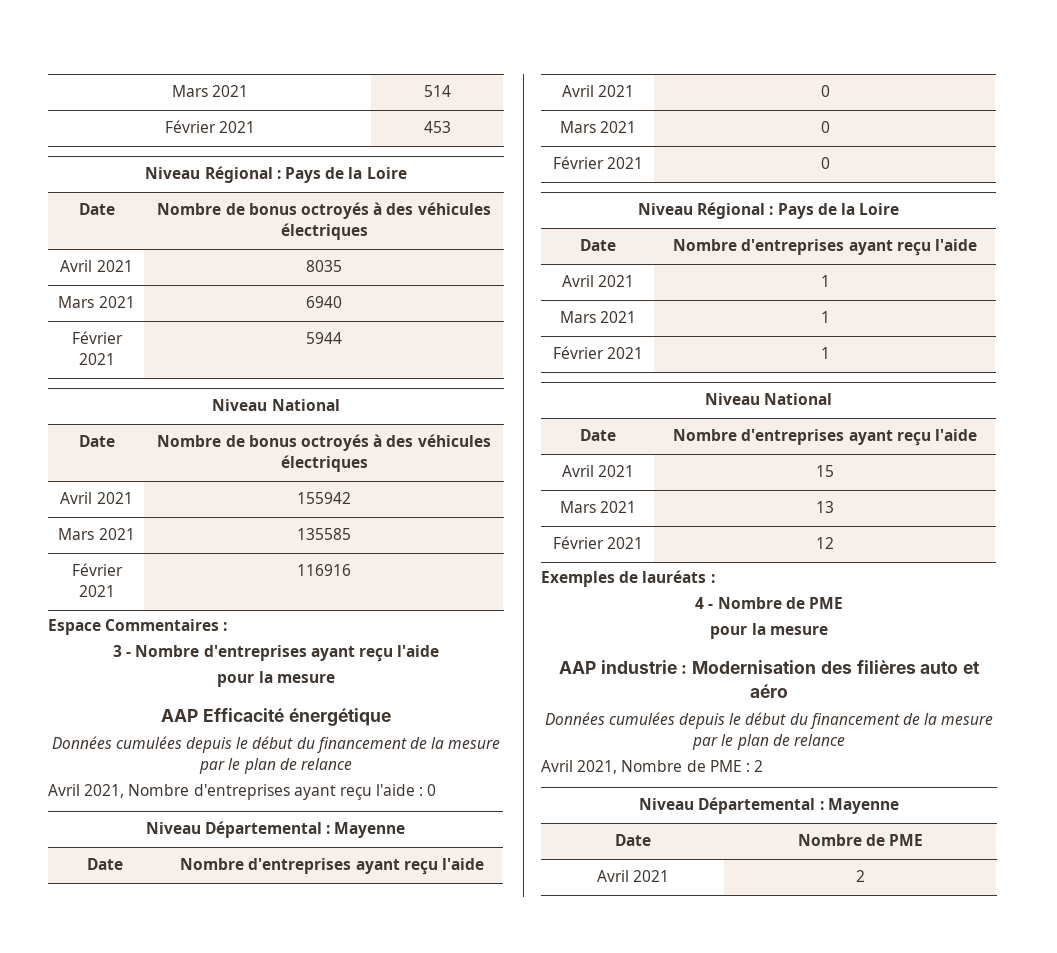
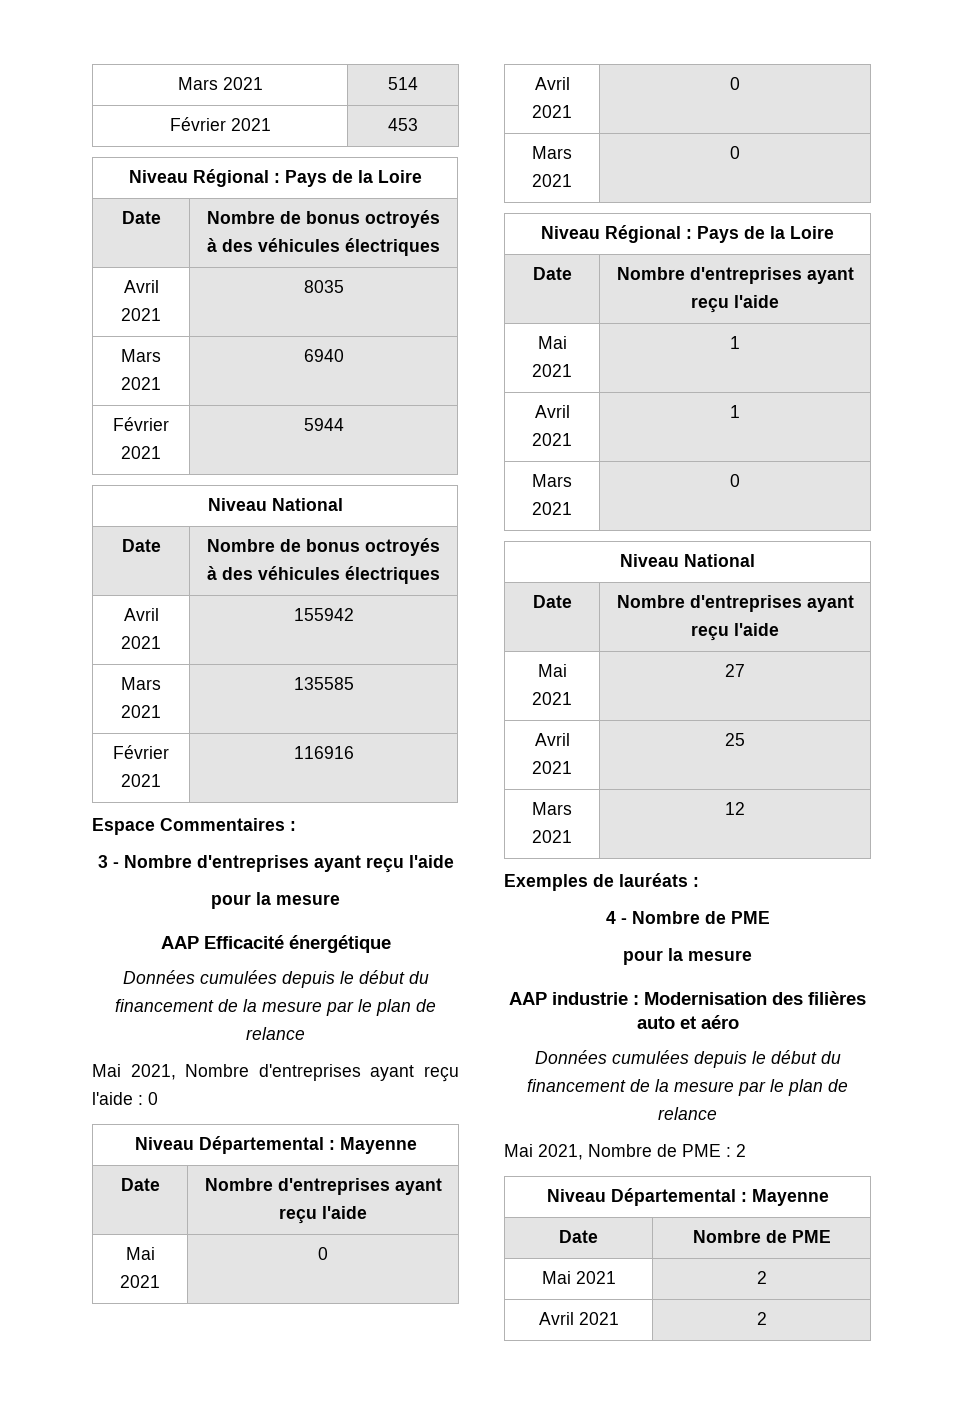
- Avril 2021, Nombre d'entreprises ayant reçu l'aide : 0
+ Mai 2021, Nombre d'entreprises ayant reçu l'aide : 0
+ Mai 2021 | 0
- Février 2021 | 0
+ Mai 2021 | 1
  Avril 2021 | 1
- Mars 2021 | 1
- Février 2021 | 1
+ Mars 2021 | 0
- Avril 2021 | 15
- Mars 2021 | 13
- Février 2021 | 12
+ Mai 2021 | 27
+ Avril 2021 | 25
+ Mars 2021 | 12
- Avril 2021, Nombre de PME : 2
+ Mai 2021, Nombre de PME : 2
+ Mai 2021 | 2

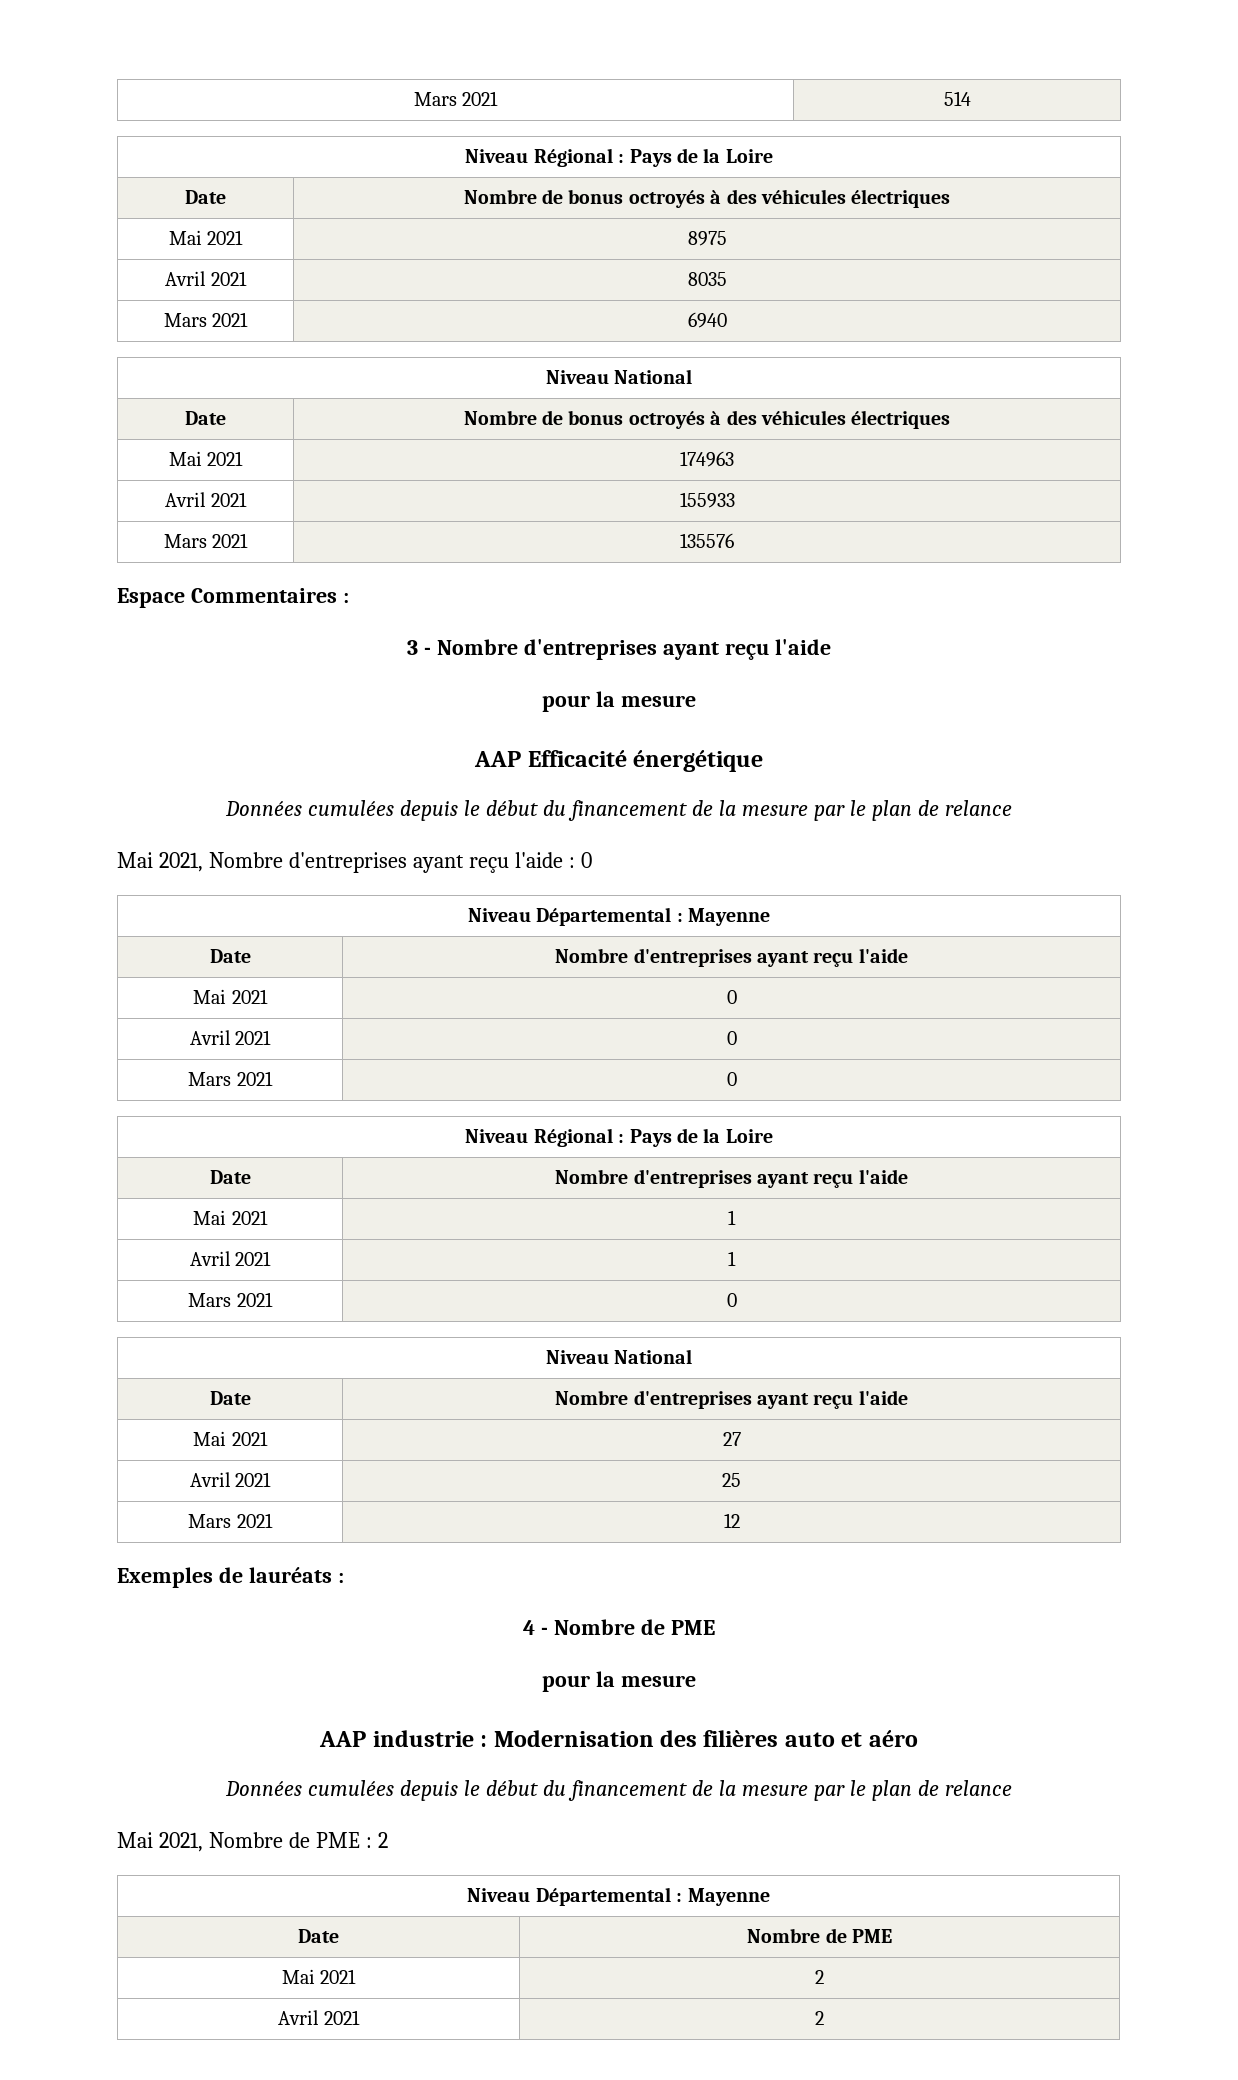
- Février 2021 | 453
+ Mai 2021 | 8975
- Février 2021 | 5944
- Avril 2021 | 155942
- Mars 2021 | 135585
- Février 2021 | 116916
+ Mai 2021 | 174963
+ Avril 2021 | 155933
+ Mars 2021 | 135576

